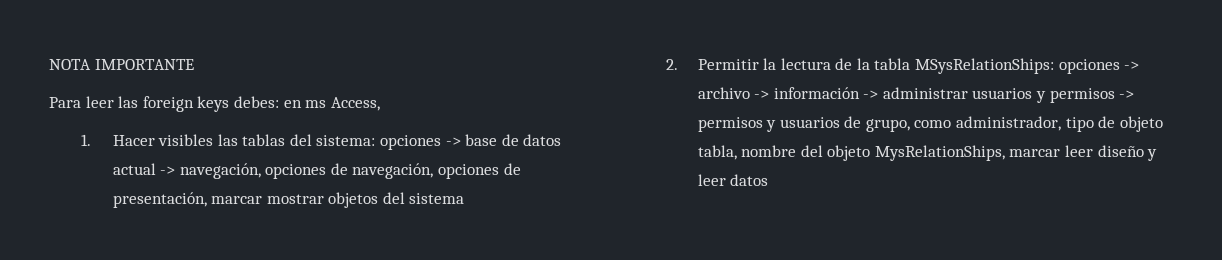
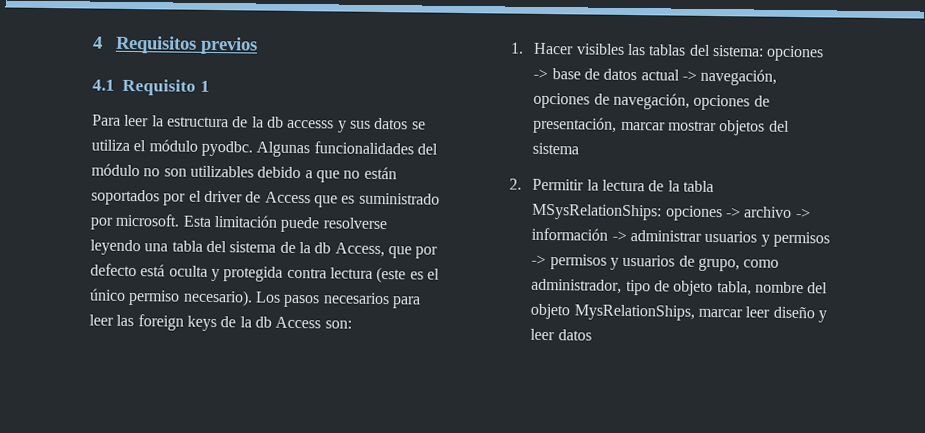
- NOTA IMPORTANTE
- Para leer las foreign keys debes: en ms Access,
+ 4 Requisitos previos
+ 4.1 Requisito 1
+ Para leer la estructura de la db accesss y sus datos se utiliza el módulo pyodbc. Algunas funcionalidades del módulo no son utilizables debido a que no están soportados por el driver de Access que es suministrado por microsoft. Esta limitación puede resolverse leyendo una tabla del sistema de la db Access, que por defecto está oculta y protegida contra lectura (este es el único permiso necesario). Los pasos necesarios para leer las foreign keys de la db Access son:

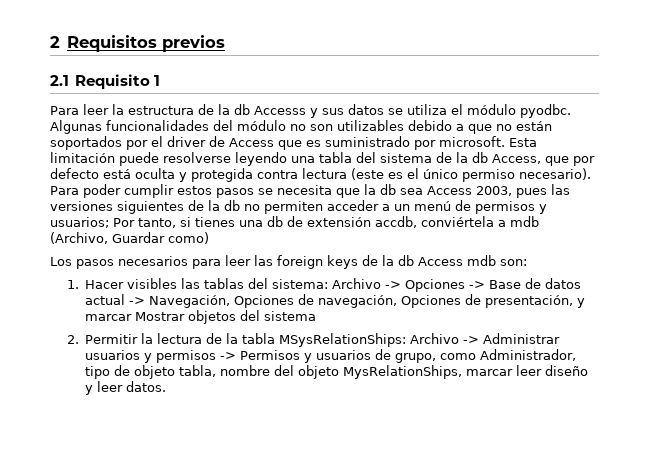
- 4 Requisitos previos
+ 2 Requisitos previos
- 4.1 Requisito 1
+ 2.1 Requisito 1
- Para leer la estructura de la db accesss y sus datos se utiliza el módulo pyodbc.
+ Para leer la estructura de la db Accesss y sus datos se utiliza el módulo pyodbc.
- Esta limitación puede resolverse leyendo una tabla del sistema de la db Access, que por defecto está oculta y protegida contra lectura (este es el único permiso necesario). Los pasos necesarios para leer las foreign keys de la db Access son:
+ Esta limitación puede resolverse leyendo una tabla del sistema de la db Access, que por defecto está oculta y protegida contra lectura (este es el único permiso necesario). Para poder cumplir estos pasos se necesita que la db sea Access 2003, pues las versiones siguientes de la db no permiten acceder a un menú de permisos y usuarios; Por tanto, si tienes una db de extensión accdb, conviértela a mdb (Archivo, Guardar como)
+ Los pasos necesarios para leer las foreign keys de la db Access mdb son:
- 1. Hacer visibles las tablas del sistema: opciones -> base de datos actual -> navegación, opciones de navegación, opciones de presentación, marcar mostrar objetos del sistema
+ 1. Hacer visibles las tablas del sistema: Archivo -> Opciones -> Base de datos actual -> Navegación, Opciones de navegación, Opciones de presentación, y marcar Mostrar objetos del sistema
- 2. Permitir la lectura de la tabla MSysRelationShips: opciones -> archivo -> información -> administrar usuarios y permisos -> permisos y usuarios de grupo, como administrador, tipo de objeto tabla, nombre del objeto MysRelationShips, marcar leer diseño y leer datos
+ 2. Permitir la lectura de la tabla MSysRelationShips: Archivo -> Administrar usuarios y permisos -> Permisos y usuarios de grupo, como Administrador, tipo de objeto tabla, nombre del objeto MysRelationShips, marcar leer diseño y leer datos.

